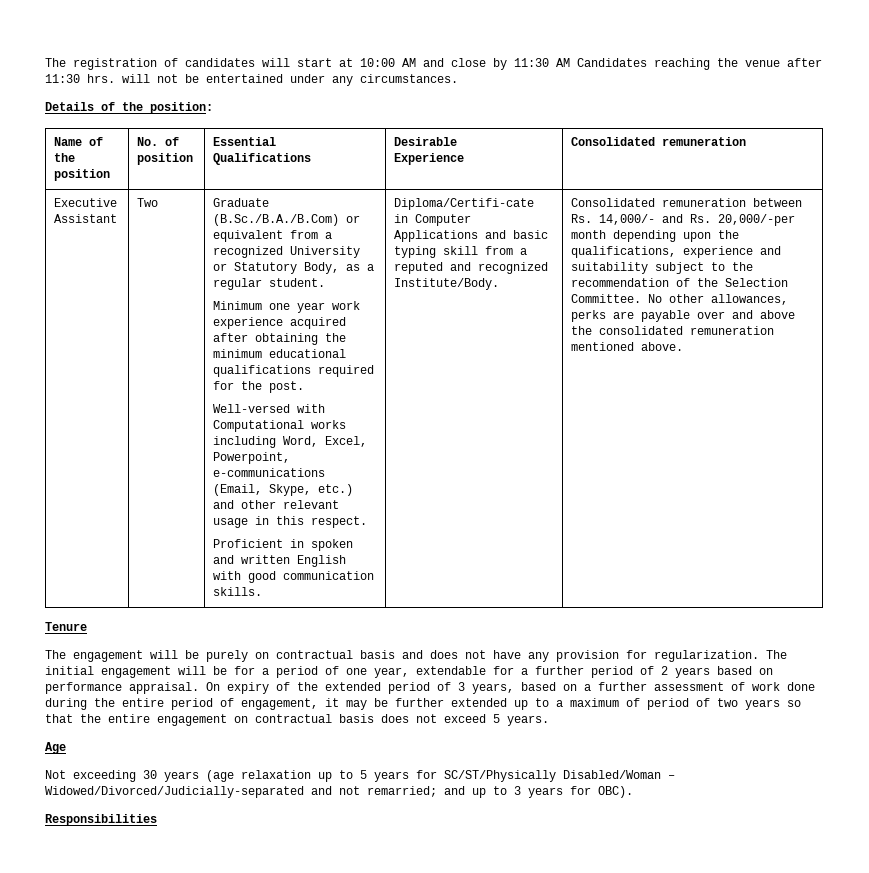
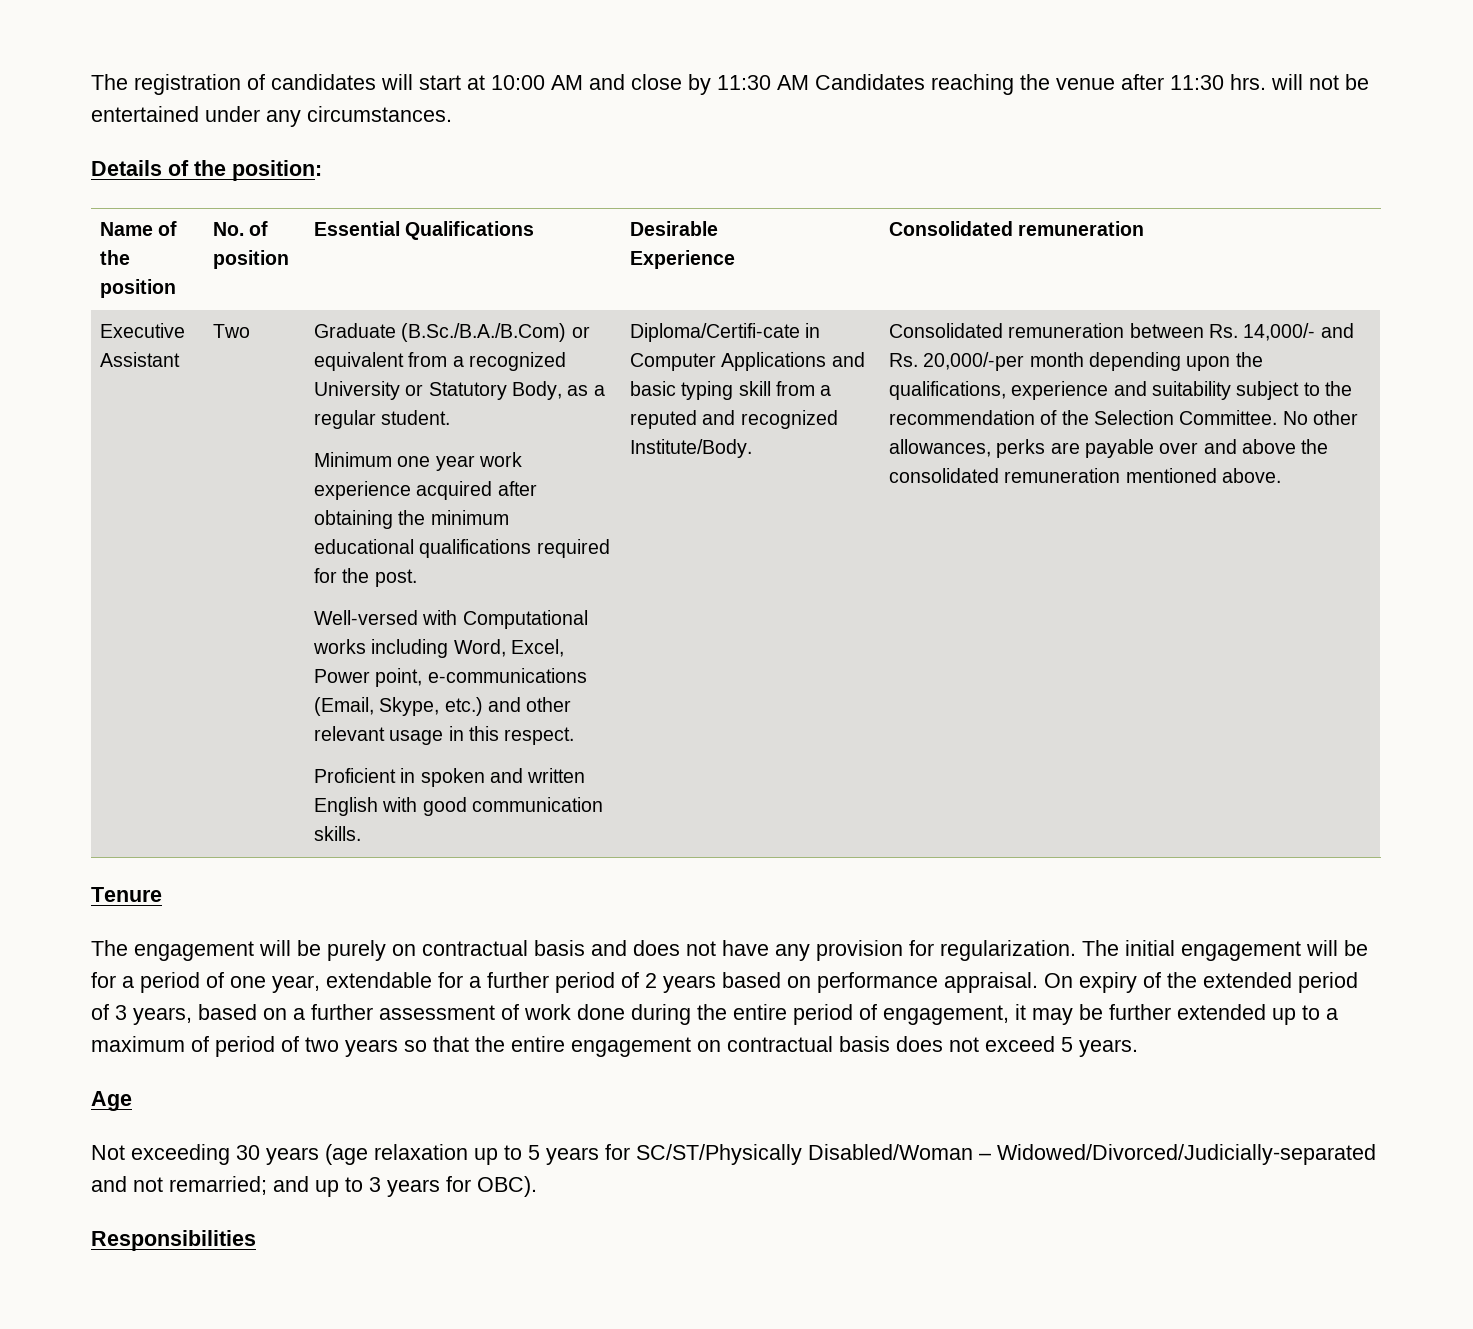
- Well-versed with Computational works including Word, Excel, Powerpoint, e-communications (Email, Skype, etc.) and other relevant usage in this respect.
+ Well-versed with Computational works including Word, Excel, Power point, e-communications (Email, Skype, etc.) and other relevant usage in this respect.

